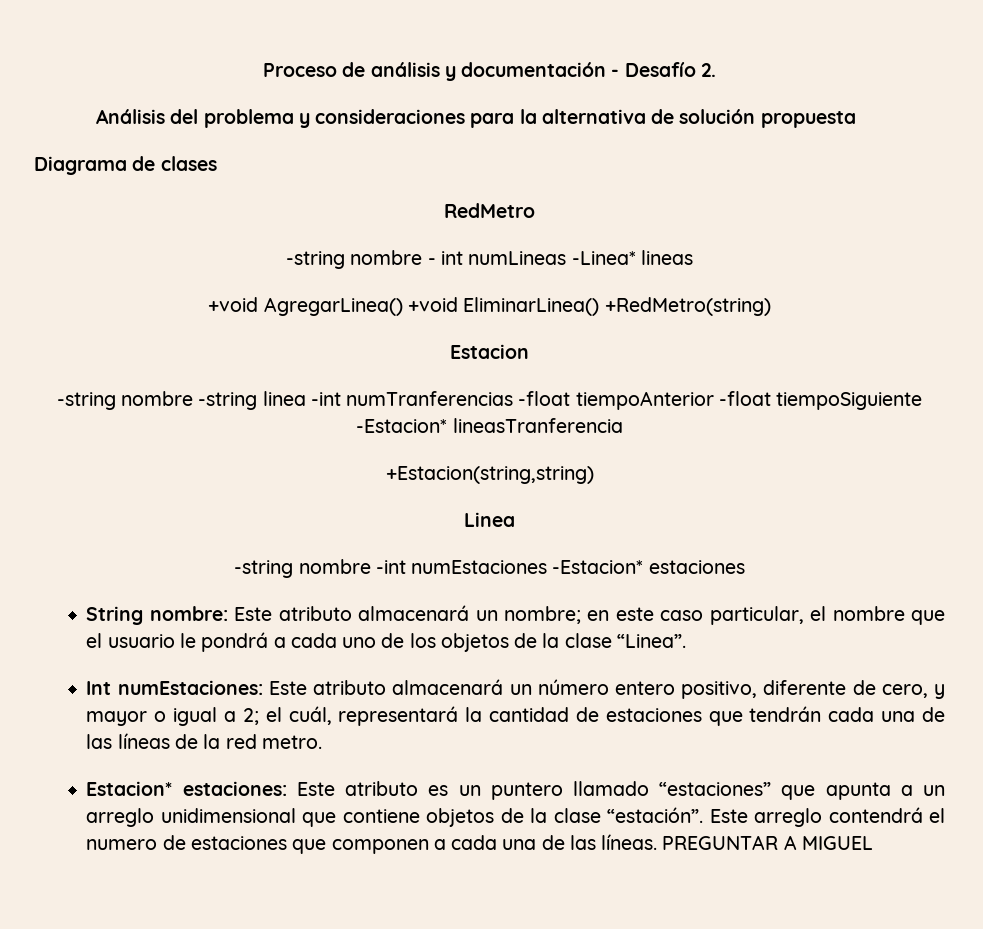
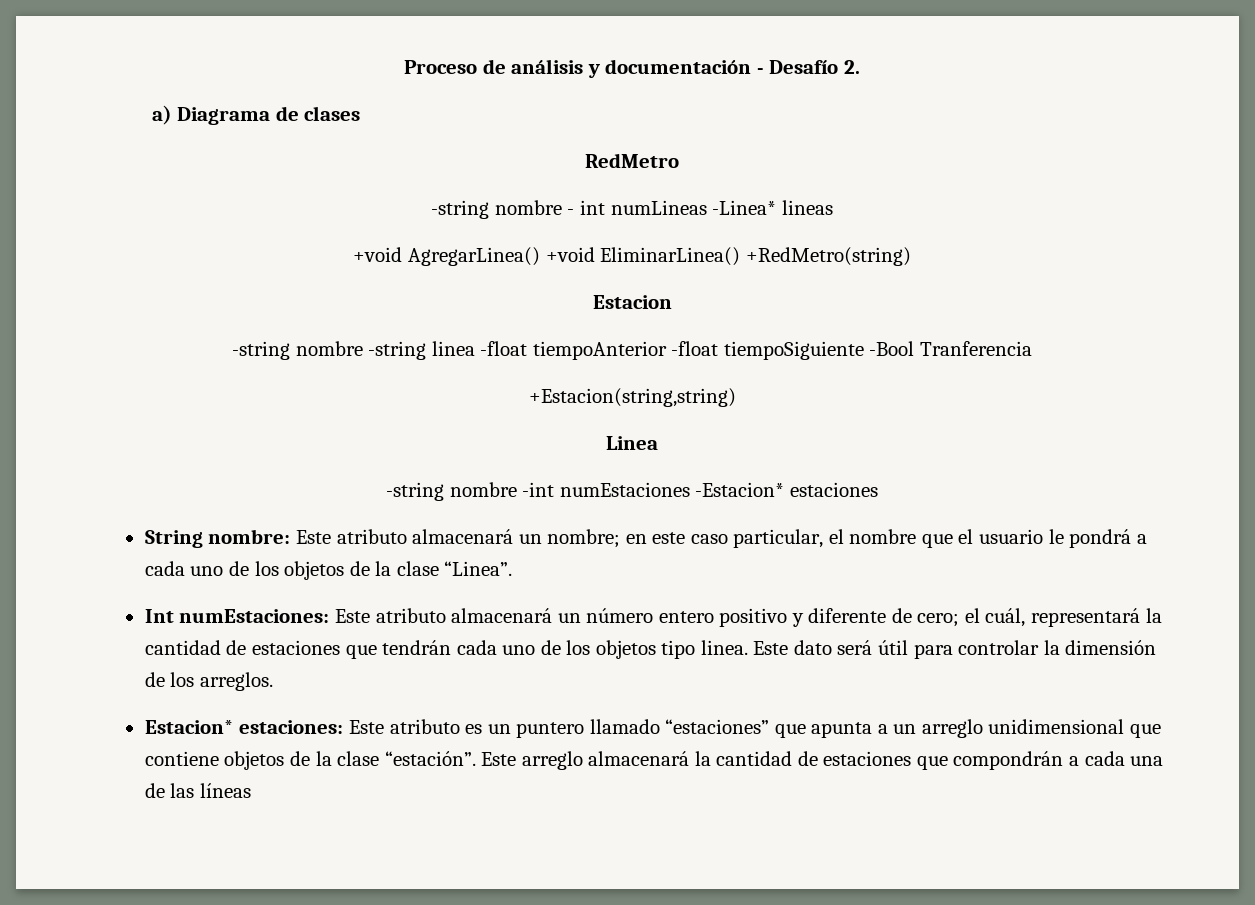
- Análisis del problema y consideraciones para la alternativa de solución propuesta
- Diagrama de clases
+ a) Diagrama de clases
- -string nombre -string linea -int numTranferencias -float tiempoAnterior -float tiempoSiguiente -Estacion* lineasTranferencia
+ -string nombre -string linea -float tiempoAnterior -float tiempoSiguiente -Bool Tranferencia
- Int numEstaciones: Este atributo almacenará un número entero positivo, diferente de cero, y mayor o igual a 2; el cuál, representará la cantidad de estaciones que tendrán cada una de las líneas de la red metro.
+ Int numEstaciones: Este atributo almacenará un número entero positivo y diferente de cero; el cuál, representará la cantidad de estaciones que tendrán cada uno de los objetos tipo linea. Este dato será útil para controlar la dimensión de los arreglos.
- Este arreglo contendrá el numero de estaciones que componen a cada una de las líneas. PREGUNTAR A MIGUEL
+ Este arreglo almacenará la cantidad de estaciones que compondrán a cada una de las líneas

